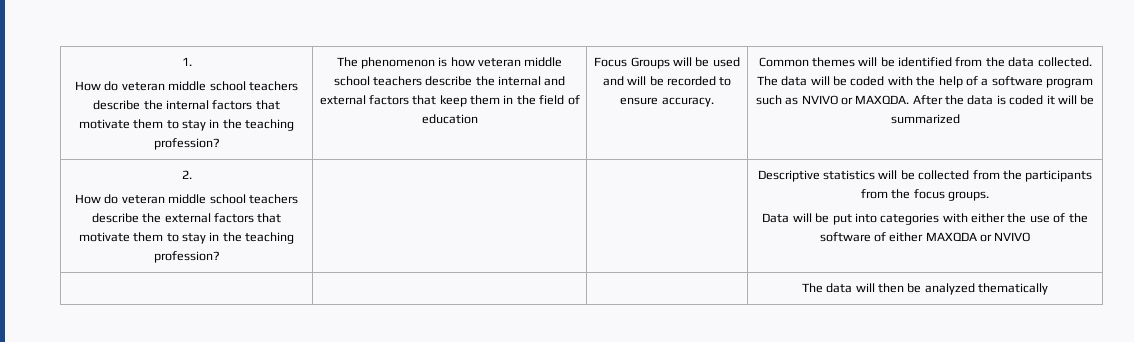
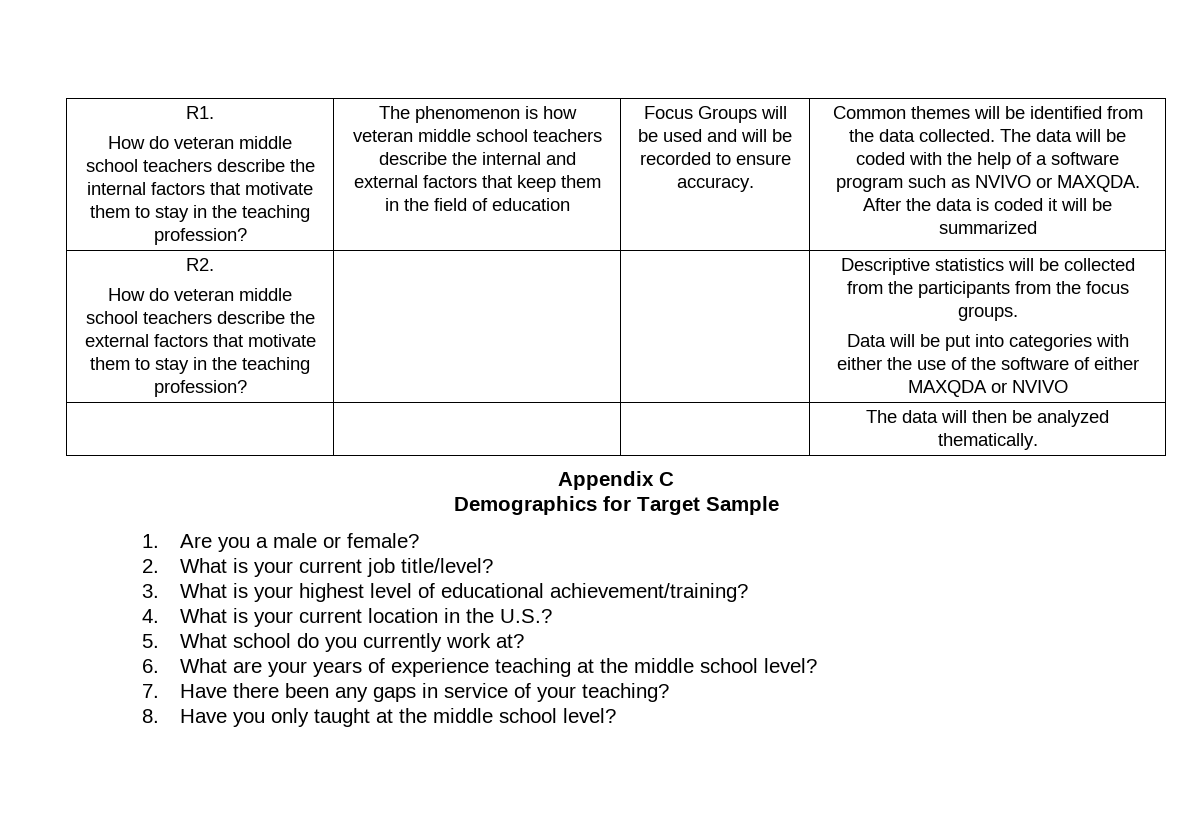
- 1.
+ R1.
- 2.
+ R2.
- | | | The data will then be analyzed thematically
+ | | | The data will then be analyzed thematically.
+ Appendix C
+ Demographics for Target Sample
+ 1. Are you a male or female?
+ 2. What is your current job title/level?
+ 3. What is your highest level of educational achievement/training?
+ 4. What is your current location in the U.S.?
+ 5. What school do you currently work at?
+ 6. What are your years of experience teaching at the middle school level?
+ 7. Have there been any gaps in service of your teaching?
+ 8. Have you only taught at the middle school level?

